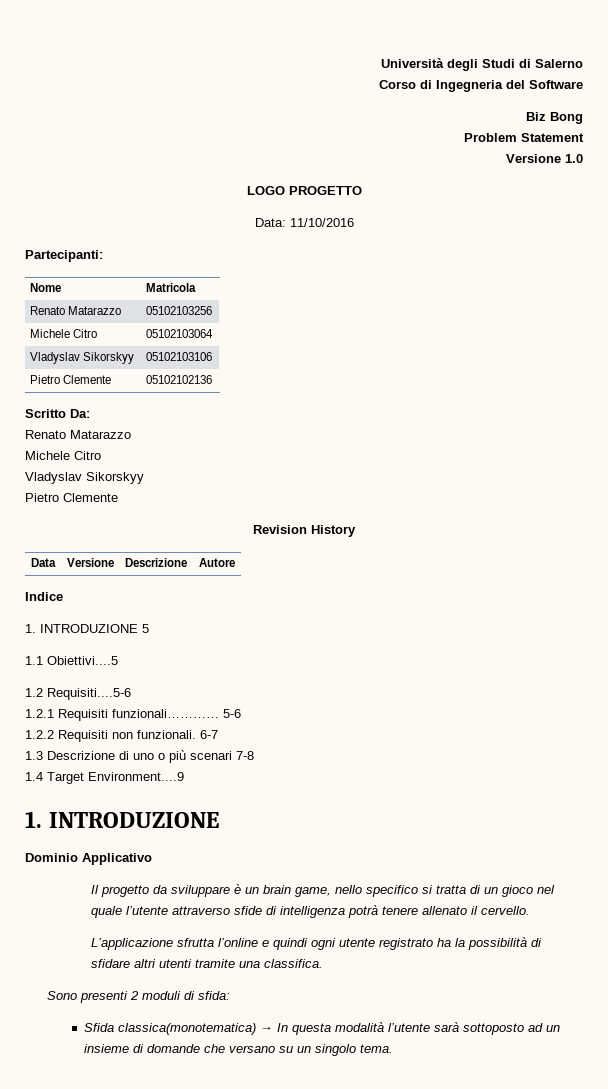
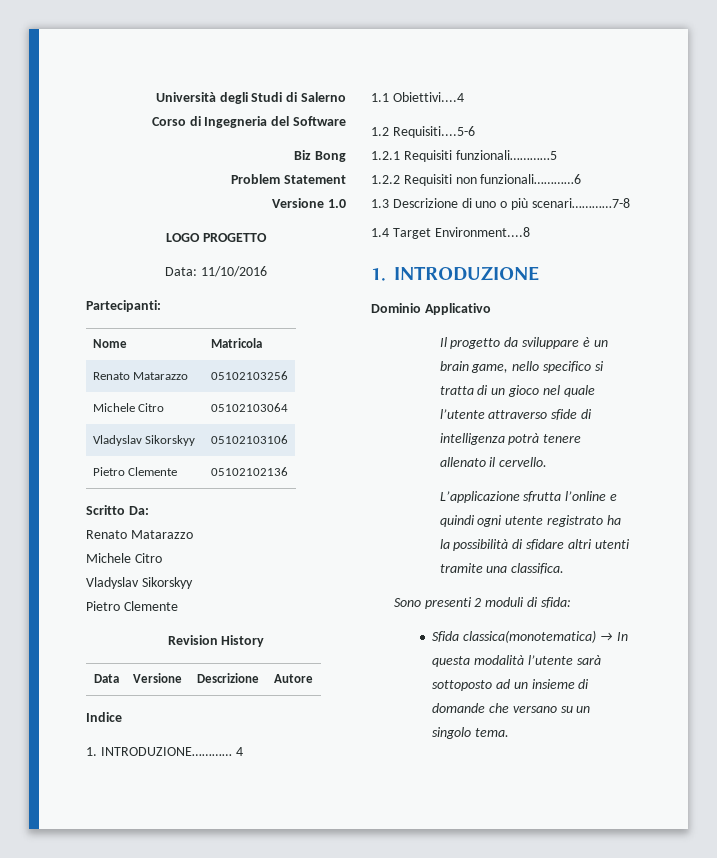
- 1. INTRODUZIONE 5
+ 1. INTRODUZIONE………… 4
- 1.1 Obiettivi....5
+ 1.1 Obiettivi....4
- 1.2.1 Requisiti funzionali………… 5-6
+ 1.2.1 Requisiti funzionali…………5
- 1.2.2 Requisiti non funzionali. 6-7
+ 1.2.2 Requisiti non funzionali…………6
- 1.3 Descrizione di uno o più scenari 7-8
+ 1.3 Descrizione di uno o più scenari…………7-8
- 1.4 Target Environment....9
+ 1.4 Target Environment....8

